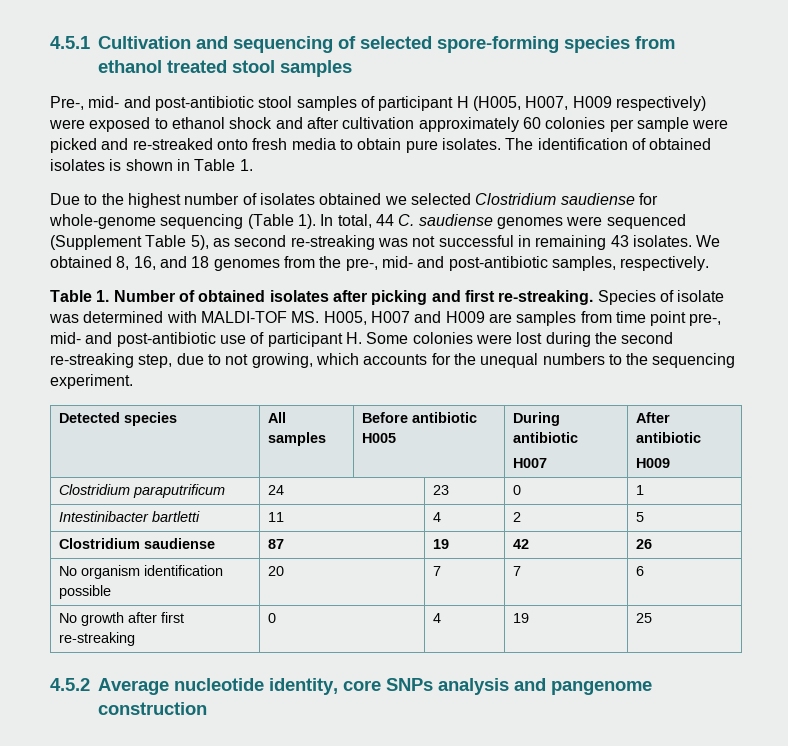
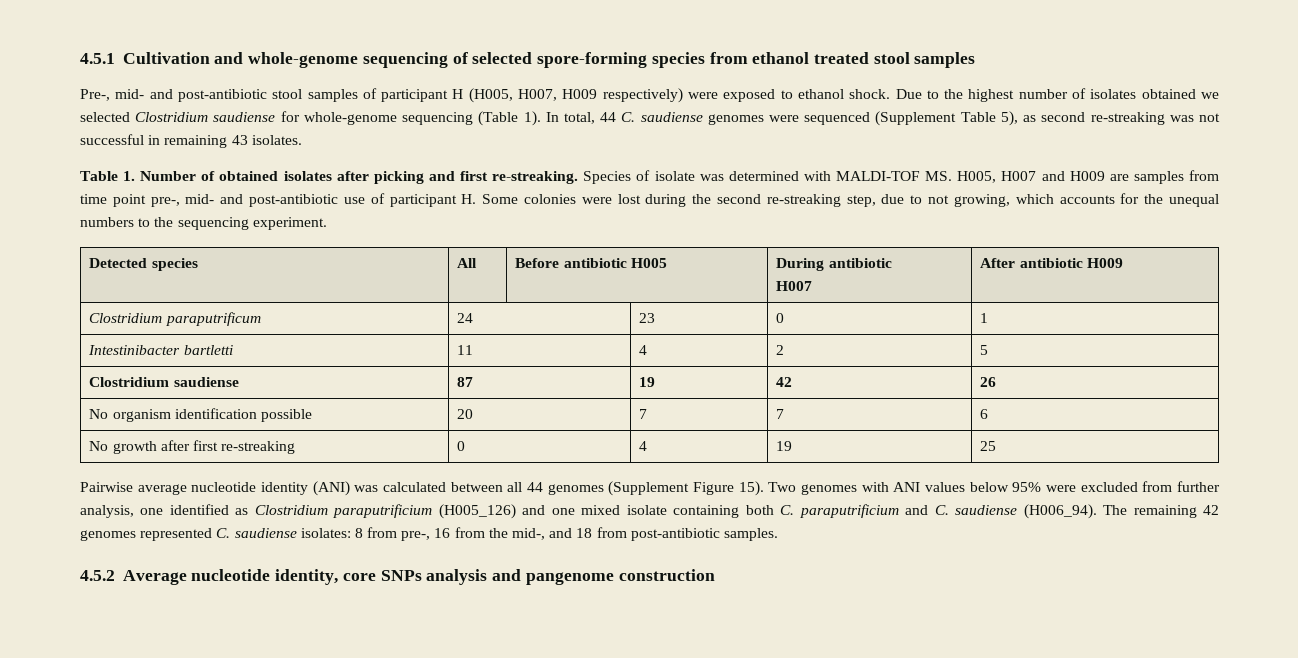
- 4.5.1 Cultivation and sequencing of selected spore-forming species from ethanol treated stool samples
+ 4.5.1 Cultivation and whole-genome sequencing of selected spore-forming species from ethanol treated stool samples
- Pre-, mid- and post-antibiotic stool samples of participant H (H005, H007, H009 respectively) were exposed to ethanol shock and after cultivation approximately 60 colonies per sample were picked and re-streaked onto fresh media to obtain pure isolates. The identification of obtained isolates is shown in Table 1.
- Due to the highest number of isolates obtained we selected Clostridium saudiense for whole-genome sequencing (Table 1).
+ Pre-, mid- and post-antibiotic stool samples of participant H (H005, H007, H009 respectively) were exposed to ethanol shock. Due to the highest number of isolates obtained we selected Clostridium saudiense for whole-genome sequencing (Table 1).
- We obtained 8, 16, and 18 genomes from the pre-, mid- and post-antibiotic samples, respectively.
- Detected species | All samples | Before antibiotic H005 | During antibiotic
- H007 | After antibiotic
- H009
+ Detected species | All | Before antibiotic H005 | During antibiotic
+ H007 | After antibiotic H009
+ Pairwise average nucleotide identity (ANI) was calculated between all 44 genomes (Supplement Figure 15). Two genomes with ANI values below 95% were excluded from further analysis, one identified as Clostridium paraputrificium (H005_126) and one mixed isolate containing both C. paraputrificium and C. saudiense (H006_94). The remaining 42 genomes represented C. saudiense isolates: 8 from pre-, 16 from the mid-, and 18 from post-antibiotic samples.

